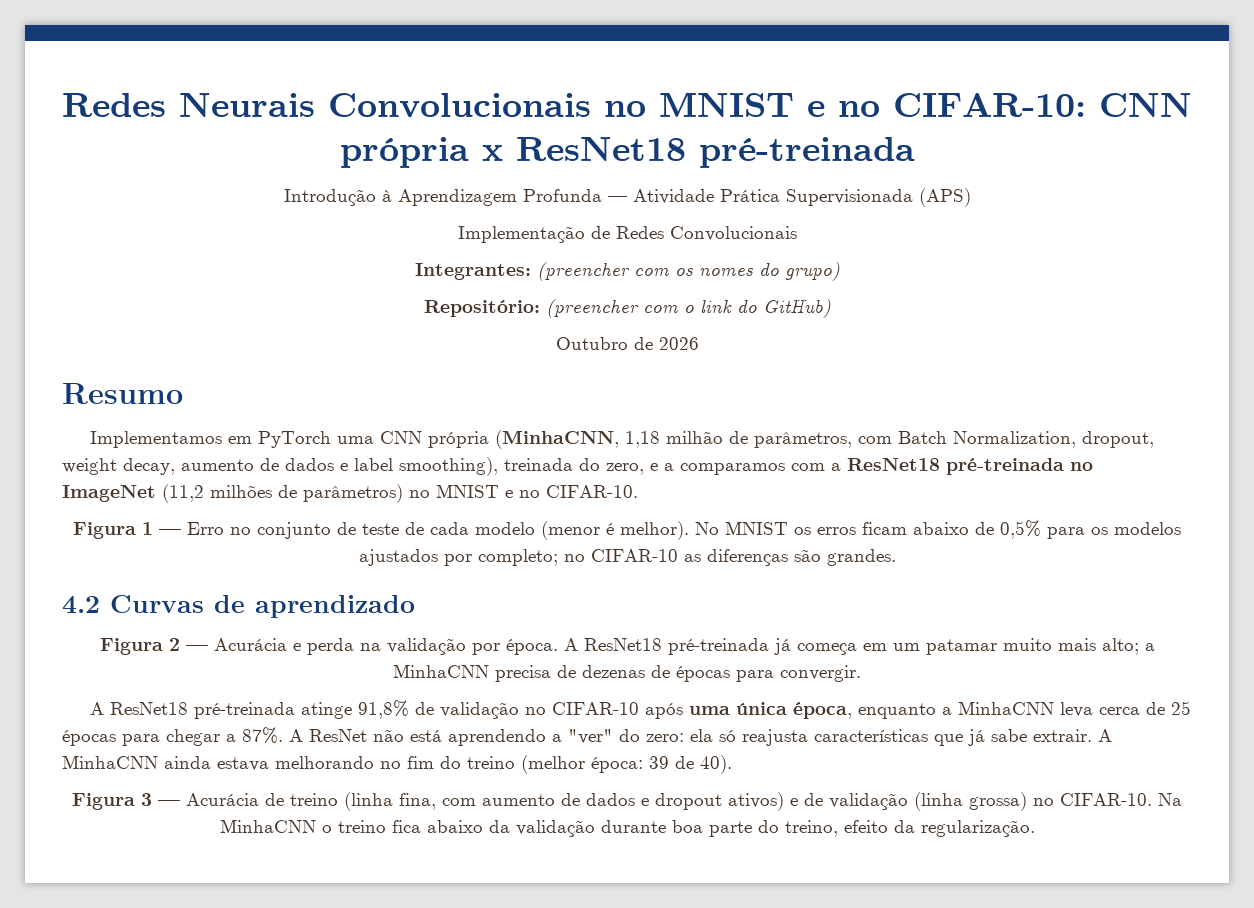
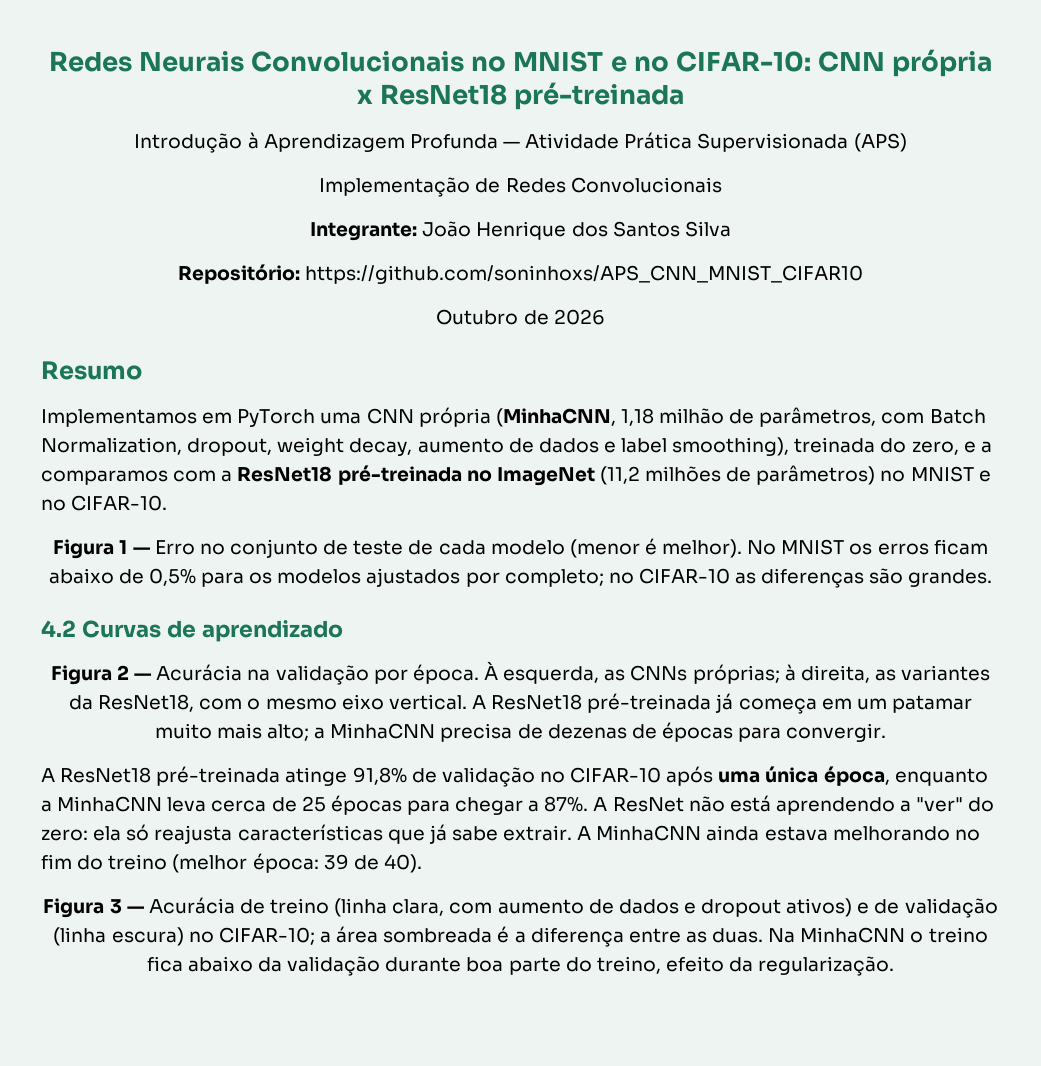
- Integrantes: (preencher com os nomes do grupo)
- Repositório: (preencher com o link do GitHub)
+ Integrante: João Henrique dos Santos Silva
+ Repositório: https://github.com/soninhoxs/APS_CNN_MNIST_CIFAR10
- Figura 2 — Acurácia e perda na validação por época.
+ Figura 2 — Acurácia na validação por época.
+ À esquerda, as CNNs próprias; à direita, as variantes da ResNet18, com o mesmo eixo vertical.
- Figura 3 — Acurácia de treino (linha fina, com aumento de dados e dropout ativos) e de validação (linha grossa) no CIFAR-10.
+ Figura 3 — Acurácia de treino (linha clara, com aumento de dados e dropout ativos) e de validação (linha escura) no CIFAR-10; a área sombreada é a diferença entre as duas.

